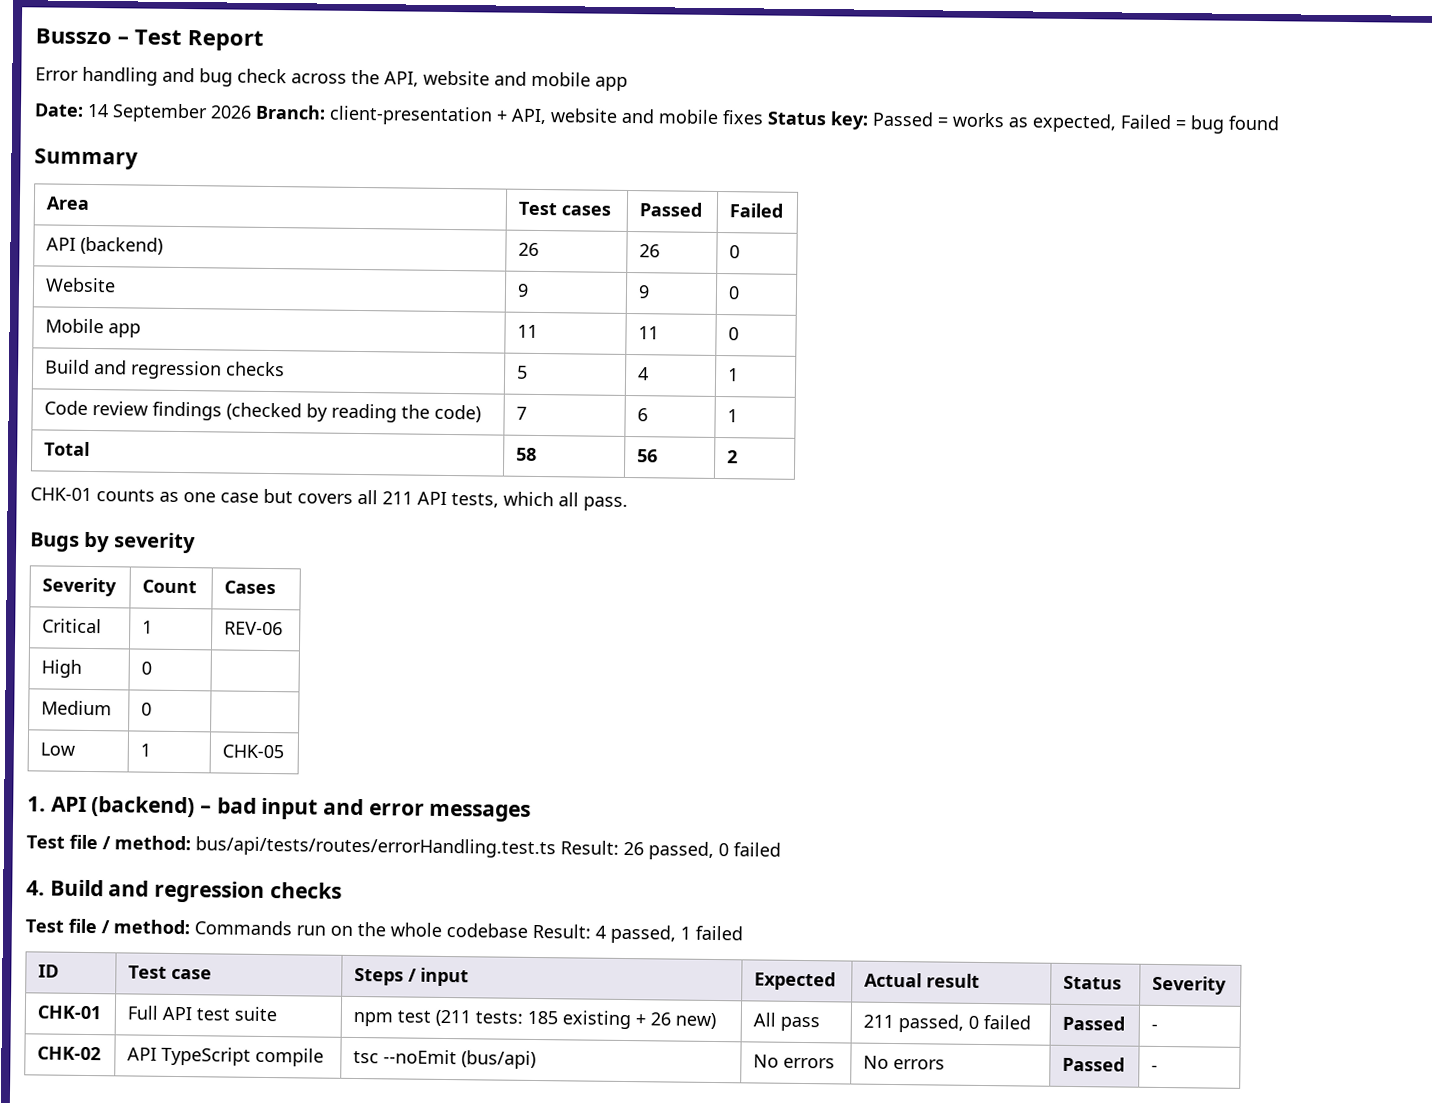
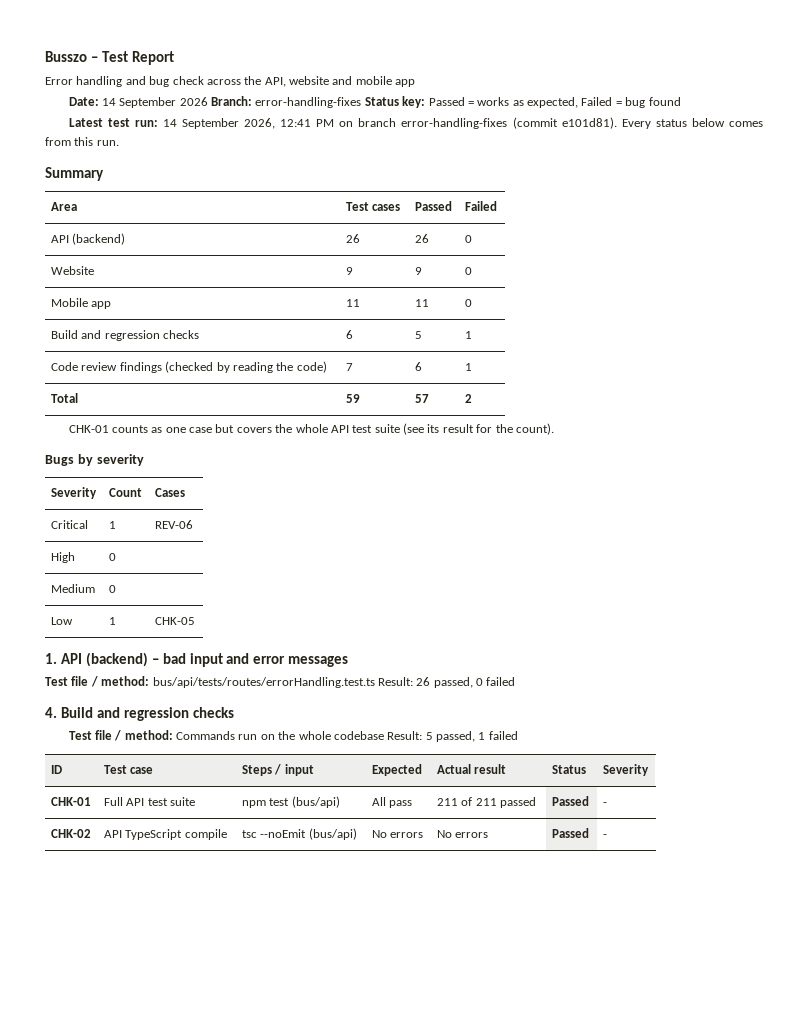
- Date: 14 September 2026 Branch: client-presentation + API, website and mobile fixes Status key: Passed = works as expected, Failed = bug found
+ Date: 14 September 2026 Branch: error-handling-fixes Status key: Passed = works as expected, Failed = bug found
+ Latest test run: 14 September 2026, 12:41 PM on branch error-handling-fixes (commit e101d81). Every status below comes from this run.
- Build and regression checks | 5 | 4 | 1
+ Build and regression checks | 6 | 5 | 1
- Total | 58 | 56 | 2
+ Total | 59 | 57 | 2
- CHK-01 counts as one case but covers all 211 API tests, which all pass.
+ CHK-01 counts as one case but covers the whole API test suite (see its result for the count).
- Test file / method: Commands run on the whole codebase Result: 4 passed, 1 failed
+ Test file / method: Commands run on the whole codebase Result: 5 passed, 1 failed
- CHK-01 | Full API test suite | npm test (211 tests: 185 existing + 26 new) | All pass | 211 passed, 0 failed | Passed | -
+ CHK-01 | Full API test suite | npm test (bus/api) | All pass | 211 of 211 passed | Passed | -

